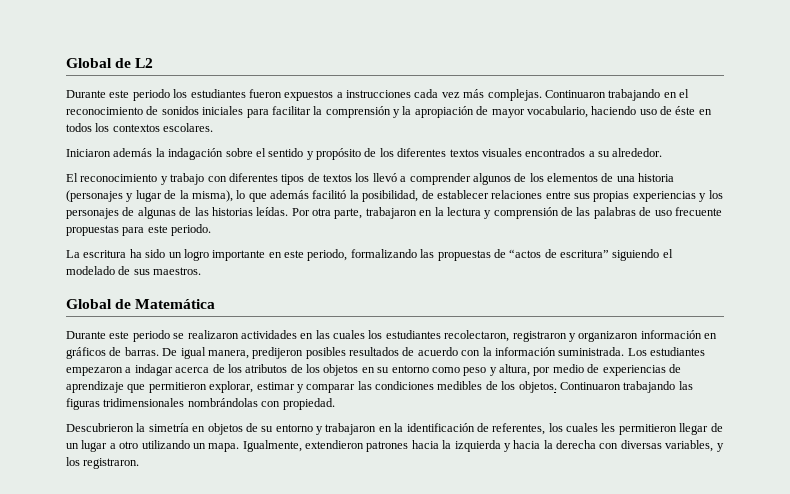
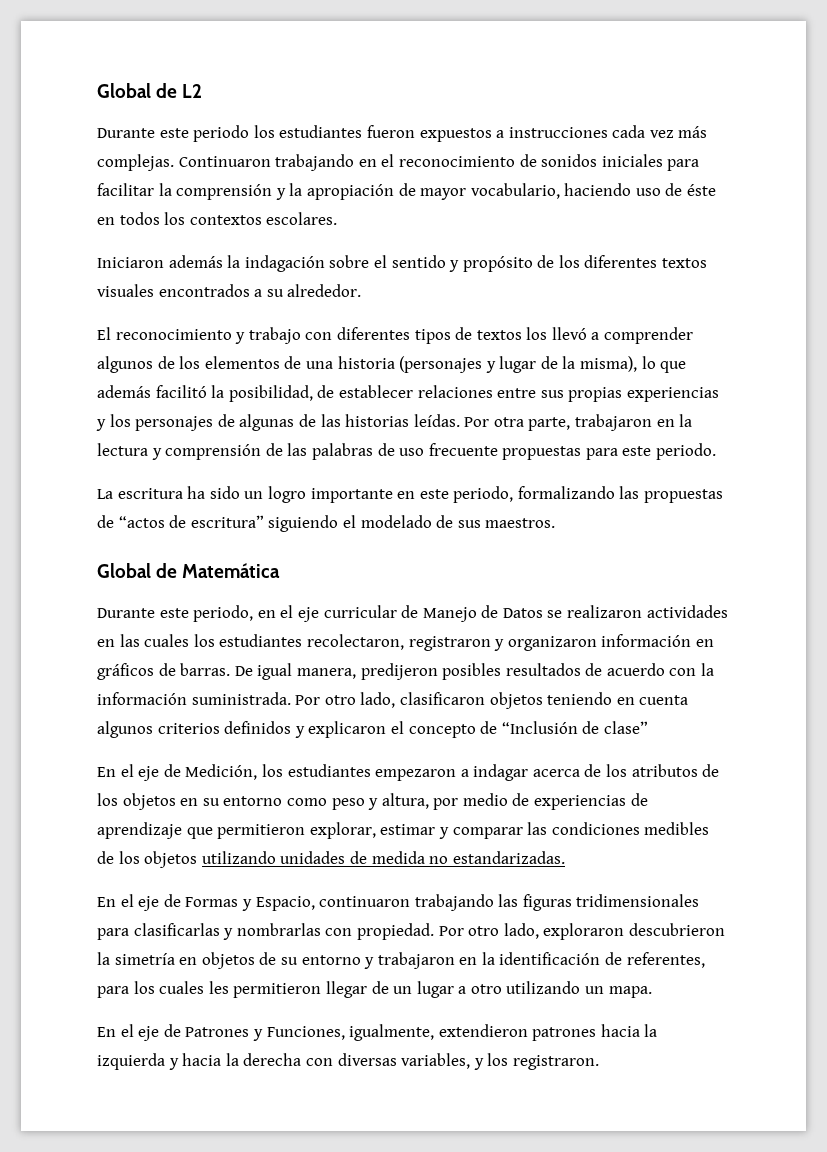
- Durante este periodo se realizaron actividades en las cuales los estudiantes recolectaron, registraron y organizaron información en gráficos de barras.
+ Durante este periodo, en el eje curricular de Manejo de Datos se realizaron actividades en las cuales los estudiantes recolectaron, registraron y organizaron información en gráficos de barras.
- Los estudiantes empezaron a indagar acerca de los atributos de los objetos en su entorno como peso y altura, por medio de experiencias de aprendizaje que permitieron explorar, estimar y comparar las condiciones medibles de los objetos. Continuaron trabajando las figuras tridimensionales nombrándolas con propiedad.
- Descubrieron la simetría en objetos de su entorno y trabajaron en la identificación de referentes, los cuales les permitieron llegar de un lugar a otro utilizando un mapa. Igualmente, extendieron patrones hacia la izquierda y hacia la derecha con diversas variables, y los registraron.
+ Por otro lado, clasificaron objetos teniendo en cuenta algunos criterios definidos y explicaron el concepto de “Inclusión de clase”
+ En el eje de Medición, los estudiantes empezaron a indagar acerca de los atributos de los objetos en su entorno como peso y altura, por medio de experiencias de aprendizaje que permitieron explorar, estimar y comparar las condiciones medibles de los objetos utilizando unidades de medida no estandarizadas.
+ En el eje de Formas y Espacio, continuaron trabajando las figuras tridimensionales para clasificarlas y nombrarlas con propiedad. Por otro lado, exploraron descubrieron la simetría en objetos de su entorno y trabajaron en la identificación de referentes, para los cuales les permitieron llegar de un lugar a otro utilizando un mapa.
+ En el eje de Patrones y Funciones, igualmente, extendieron patrones hacia la izquierda y hacia la derecha con diversas variables, y los registraron.

